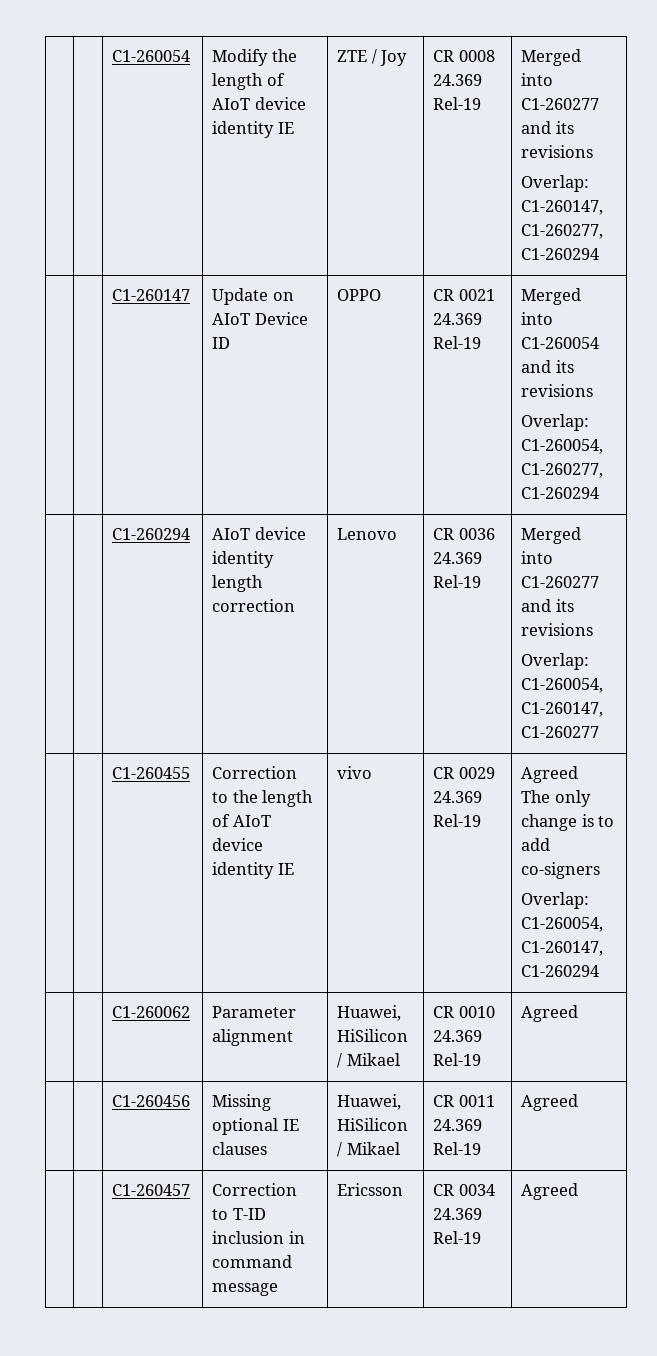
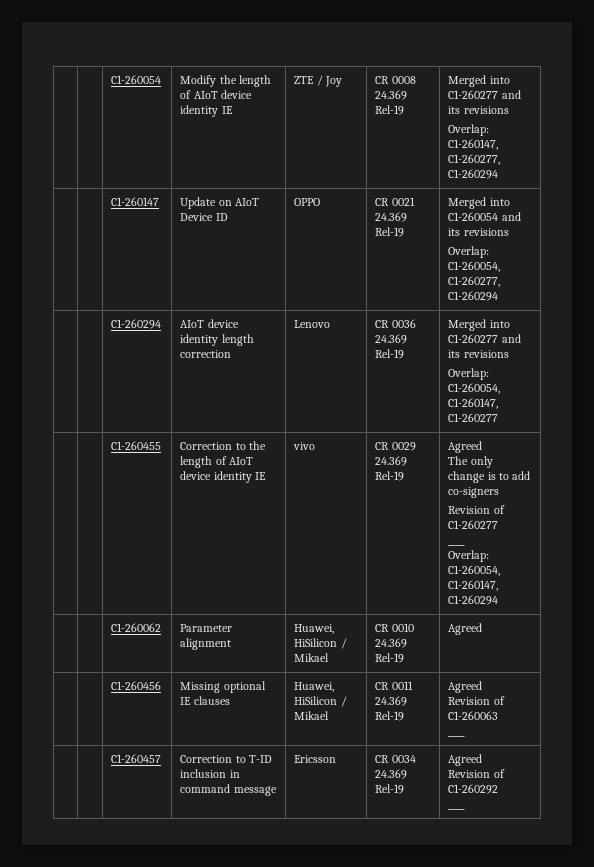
  | | C1-260455 | Correction to the length of AIoT device identity IE | vivo | CR 0029 24.369 Rel-19 | Agreed
  The only change is to add co-signers
+ Revision of C1-260277
+ ____
  | | C1-260456 | Missing optional IE clauses | Huawei, HiSilicon / Mikael | CR 0011 24.369 Rel-19 | Agreed
+ Revision of C1-260063
+ ____
  | | C1-260457 | Correction to T-ID inclusion in command message | Ericsson | CR 0034 24.369 Rel-19 | Agreed
+ Revision of C1-260292
+ ____

